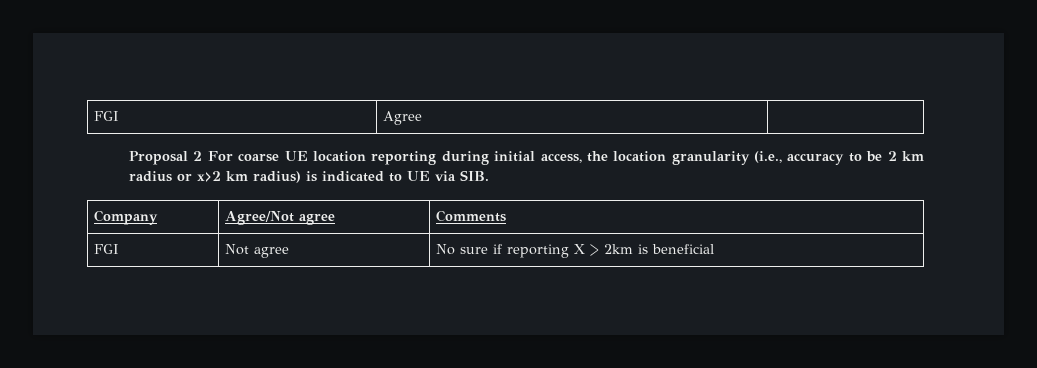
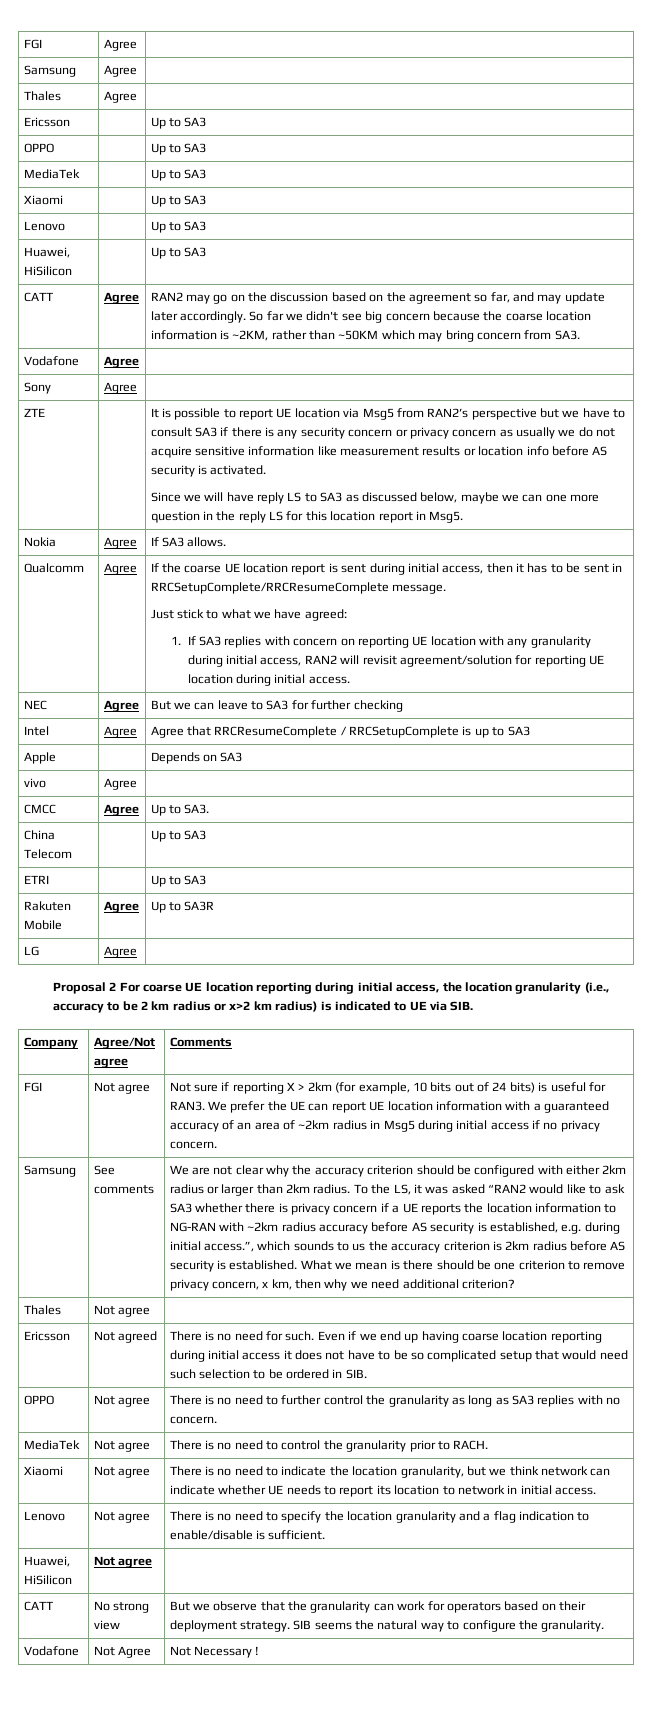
+ Samsung | Agree |
+ Thales | Agree |
+ Ericsson | | Up to SA3
+ OPPO | | Up to SA3
+ MediaTek | | Up to SA3
+ Xiaomi | | Up to SA3
+ Lenovo | | Up to SA3
+ Huawei, HiSilicon | | Up to SA3
+ CATT | Agree | RAN2 may go on the discussion based on the agreement so far, and may update later accordingly. So far we didn't see big concern because the coarse location information is ~2KM, rather than ~50KM which may bring concern from SA3.
+ Vodafone | Agree |
+ Sony | Agree |
+ ZTE | | It is possible to report UE location via Msg5 from RAN2’s perspective but we have to consult SA3 if there is any security concern or privacy concern as usually we do not acquire sensitive information like measurement results or location info before AS security is activated.
+ Since we will have reply LS to SA3 as discussed below, maybe we can one more question in the reply LS for this location report in Msg5.
+ Nokia | Agree | If SA3 allows.
+ Qualcomm | Agree | If the coarse UE location report is sent during initial access, then it has to be sent in RRCSetupComplete/RRCResumeComplete message.
+ Just stick to what we have agreed:
+ 1. If SA3 replies with concern on reporting UE location with any granularity during initial access, RAN2 will revisit agreement/solution for reporting UE location during initial access.
+ NEC | Agree | But we can leave to SA3 for further checking
+ Intel | Agree | Agree that RRCResumeComplete / RRCSetupComplete is up to SA3
+ Apple | | Depends on SA3
+ vivo | Agree |
+ CMCC | Agree | Up to SA3.
+ China Telecom | | Up to SA3
+ ETRI | | Up to SA3
+ Rakuten Mobile | Agree | Up to SA3R
+ LG | Agree |
- No sure if reporting X > 2km is beneficial
+ Not sure if reporting X > 2km (for example, 10 bits out of 24 bits) is useful for RAN3. We prefer the UE can report UE location information with a guaranteed accuracy of an area of ~2km radius in Msg5 during initial access if no privacy concern.
+ Samsung | See comments | We are not clear why the accuracy criterion should be configured with either 2km radius or larger than 2km radius. To the LS, it was asked “RAN2 would like to ask SA3 whether there is privacy concern if a UE reports the location information to NG-RAN with ~2km radius accuracy before AS security is established, e.g. during initial access.”, which sounds to us the accuracy criterion is 2km radius before AS security is established. What we mean is there should be one criterion to remove privacy concern, x km, then why we need additional criterion?
+ Thales | Not agree |
+ Ericsson | Not agreed | There is no need for such. Even if we end up having coarse location reporting during initial access it does not have to be so complicated setup that would need such selection to be ordered in SIB.
+ OPPO | Not agree | There is no need to further control the granularity as long as SA3 replies with no concern.
+ MediaTek | Not agree | There is no need to control the granularity prior to RACH.
+ Xiaomi | Not agree | There is no need to indicate the location granularity, but we think network can indicate whether UE needs to report its location to network in initial access.
+ Lenovo | Not agree | There is no need to specify the location granularity and a flag indication to enable/disable is sufficient.
+ Huawei, HiSilicon | Not agree |
+ CATT | No strong view | But we observe that the granularity can work for operators based on their deployment strategy. SIB seems the natural way to configure the granularity.
+ Vodafone | Not Agree | Not Necessary !

